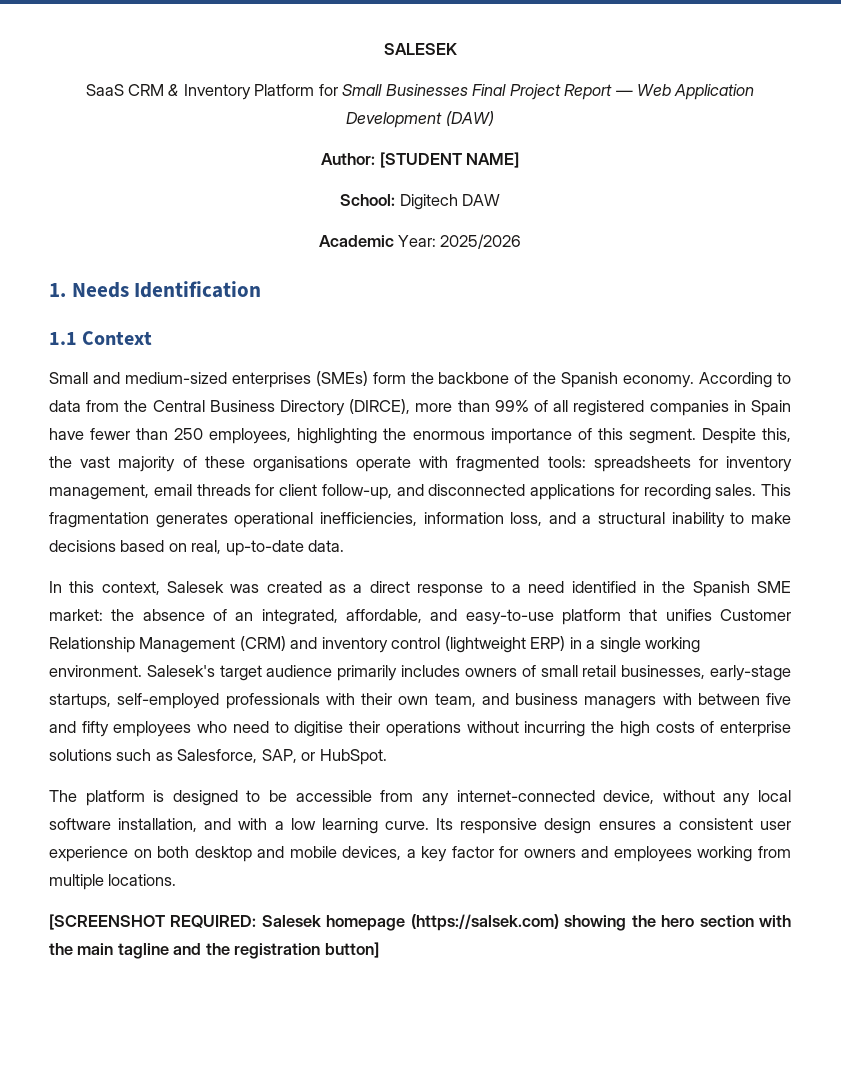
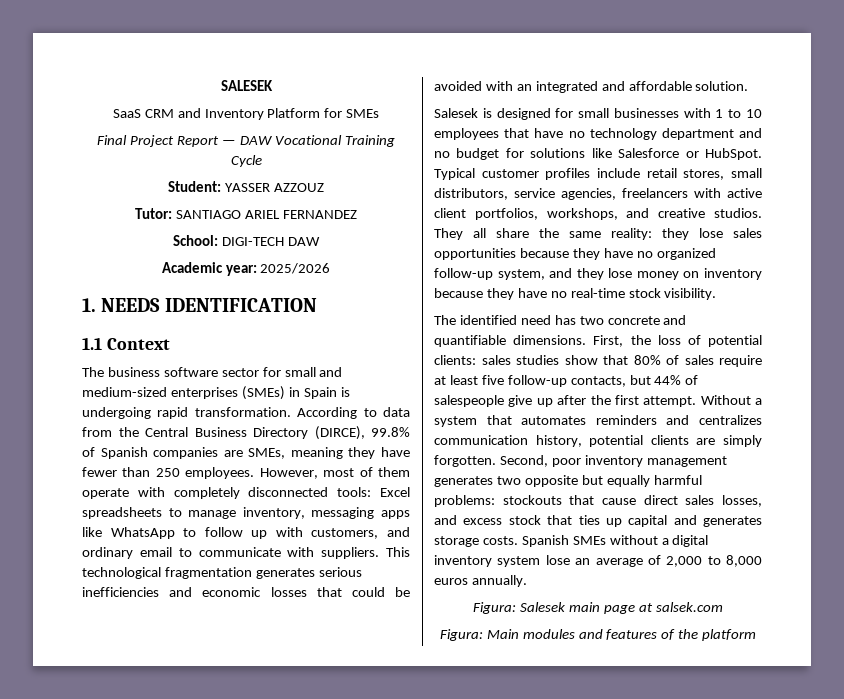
- SaaS CRM & Inventory Platform for Small Businesses Final Project Report — Web Application Development (DAW)
- Author: [STUDENT NAME]
+ SaaS CRM and Inventory Platform for SMEs
+ Final Project Report — DAW Vocational Training Cycle
+ Student: YASSER AZZOUZ
+ Tutor: SANTIAGO ARIEL FERNANDEZ
- School: Digitech DAW
+ School: DIGI-TECH DAW
- Academic Year: 2025/2026
+ Academic year: 2025/2026
- 1. Needs Identification
+ 1. NEEDS IDENTIFICATION
- Small and medium-sized enterprises (SMEs) form the backbone of the Spanish economy.
+ The business software sector for small and medium-sized enterprises (SMEs) in Spain is undergoing rapid transformation.
- According to data from the Central Business Directory (DIRCE), more than 99% of all registered companies in Spain have fewer than 250 employees, highlighting the enormous importance of this segment. Despite this, the vast majority of these organisations operate with fragmented tools: spreadsheets for inventory management, email threads for client follow-up, and disconnected applications for recording sales. This fragmentation generates operational inefficiencies, information loss, and a structural inability to make decisions based on real, up-to-date data.
- In this context, Salesek was created as a direct response to a need identified in the Spanish SME market: the absence of an integrated, affordable, and easy-to-use platform that unifies Customer Relationship Management (CRM) and inventory control (lightweight ERP) in a single working environment. Salesek's target audience primarily includes owners of small retail businesses, early-stage startups, self-employed professionals with their own team, and business managers with between five and fifty employees who need to digitise their operations without incurring the high costs of enterprise solutions such as Salesforce, SAP, or HubSpot.
- The platform is designed to be accessible from any internet-connected device, without any local software installation, and with a low learning curve. Its responsive design ensures a consistent user experience on both desktop and mobile devices, a key factor for owners and employees working from multiple locations.
- [SCREENSHOT REQUIRED: Salesek homepage (https://salsek.com) showing the hero section with the main tagline and the registration button]
+ According to data from the Central Business Directory (DIRCE), 99.8% of Spanish companies are SMEs, meaning they have fewer than 250 employees. However, most of them operate with completely disconnected tools: Excel spreadsheets to manage inventory, messaging apps like WhatsApp to follow up with customers, and ordinary email to communicate with suppliers. This technological fragmentation generates serious inefficiencies and economic losses that could be avoided with an integrated and affordable solution.
+ Salesek is designed for small businesses with 1 to 10 employees that have no technology department and no budget for solutions like Salesforce or HubSpot. Typical customer profiles include retail stores, small distributors, service agencies, freelancers with active client portfolios, workshops, and creative studios. They all share the same reality: they lose sales opportunities because they have no organized follow-up system, and they lose money on inventory because they have no real-time stock visibility.
+ The identified need has two concrete and quantifiable dimensions. First, the loss of potential clients: sales studies show that 80% of sales require at least five follow-up contacts, but 44% of salespeople give up after the first attempt. Without a system that automates reminders and centralizes communication history, potential clients are simply forgotten. Second, poor inventory management generates two opposite but equally harmful problems: stockouts that cause direct sales losses, and excess stock that ties up capital and generates storage costs. Spanish SMEs without a digital inventory system lose an average of 2,000 to 8,000 euros annually.
+ Figura: Salesek main page at salsek.com
+ Figura: Main modules and features of the platform

